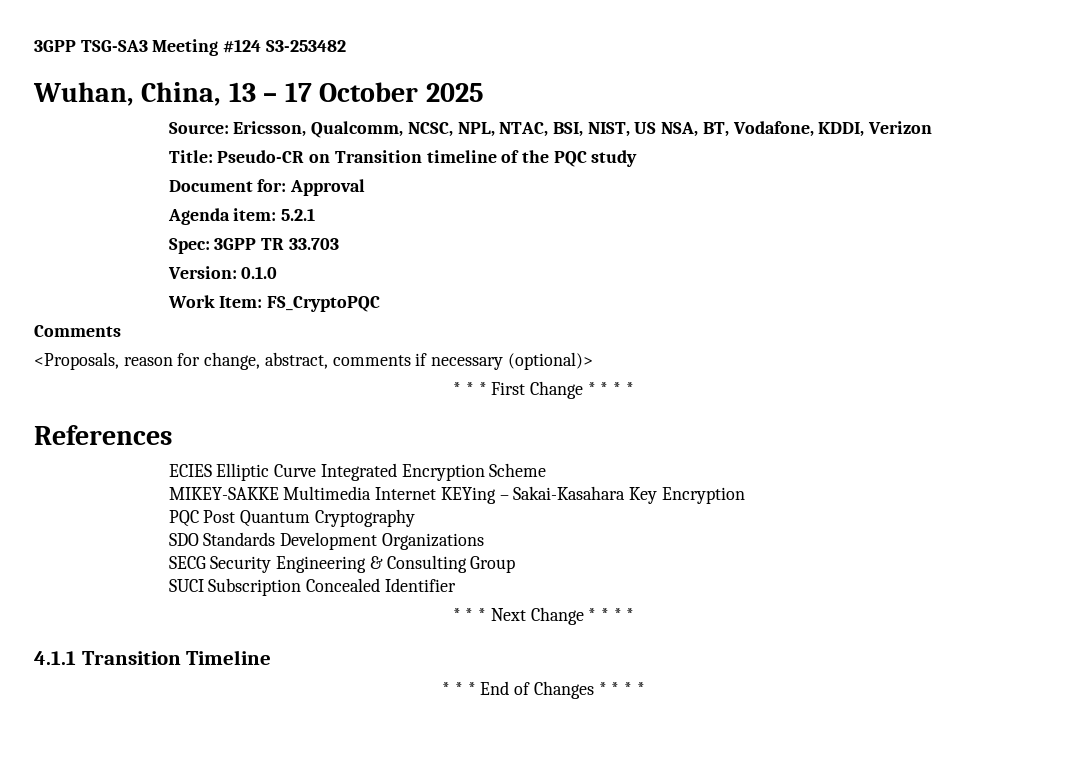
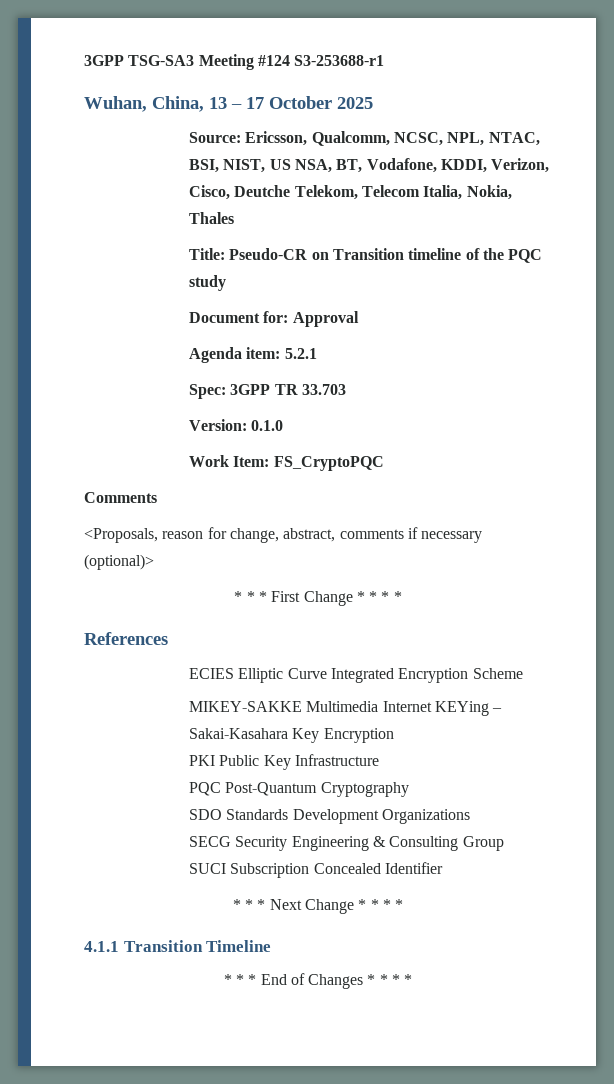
- 3GPP TSG-SA3 Meeting #124 S3-253482
+ 3GPP TSG-SA3 Meeting #124 S3-253688-r1
- Source: Ericsson, Qualcomm, NCSC, NPL, NTAC, BSI, NIST, US NSA, BT, Vodafone, KDDI, Verizon
+ Source: Ericsson, Qualcomm, NCSC, NPL, NTAC, BSI, NIST, US NSA, BT, Vodafone, KDDI, Verizon, Cisco, Deutche Telekom, Telecom Italia, Nokia, Thales
- PQC Post Quantum Cryptography
+ PKI Public Key Infrastructure
+ PQC Post-Quantum Cryptography

